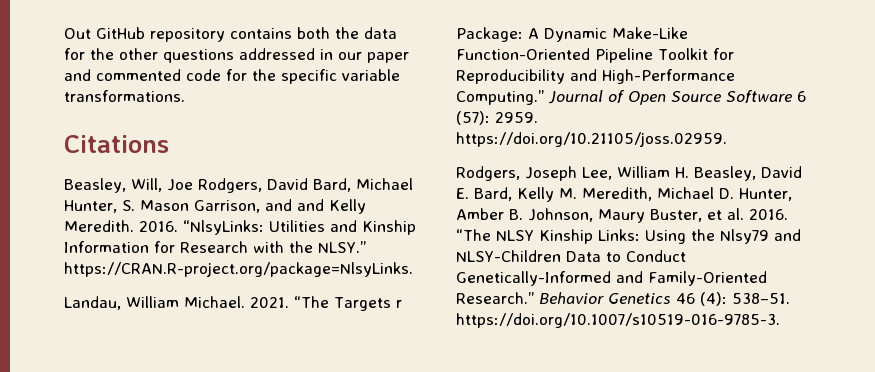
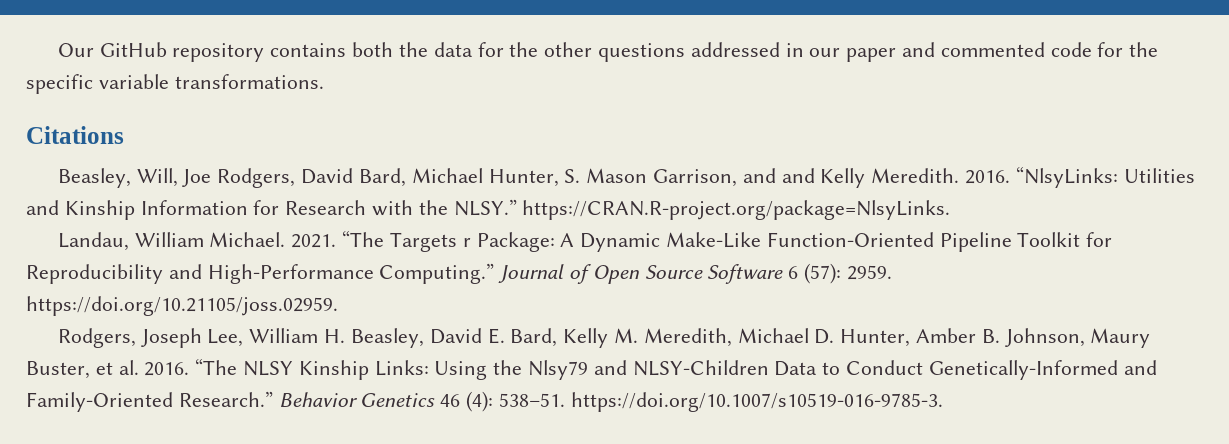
- Out GitHub repository contains both the data for the other questions addressed in our paper and commented code for the specific variable transformations.
+ Our GitHub repository contains both the data for the other questions addressed in our paper and commented code for the specific variable transformations.

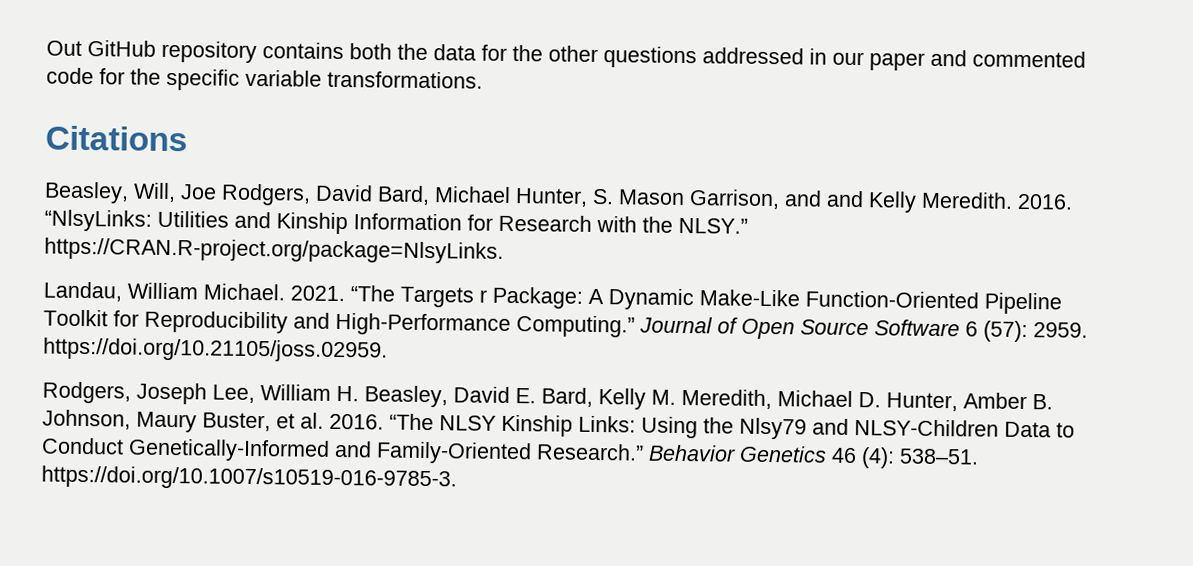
- Our GitHub repository contains both the data for the other questions addressed in our paper and commented code for the specific variable transformations.
+ Out GitHub repository contains both the data for the other questions addressed in our paper and commented code for the specific variable transformations.

